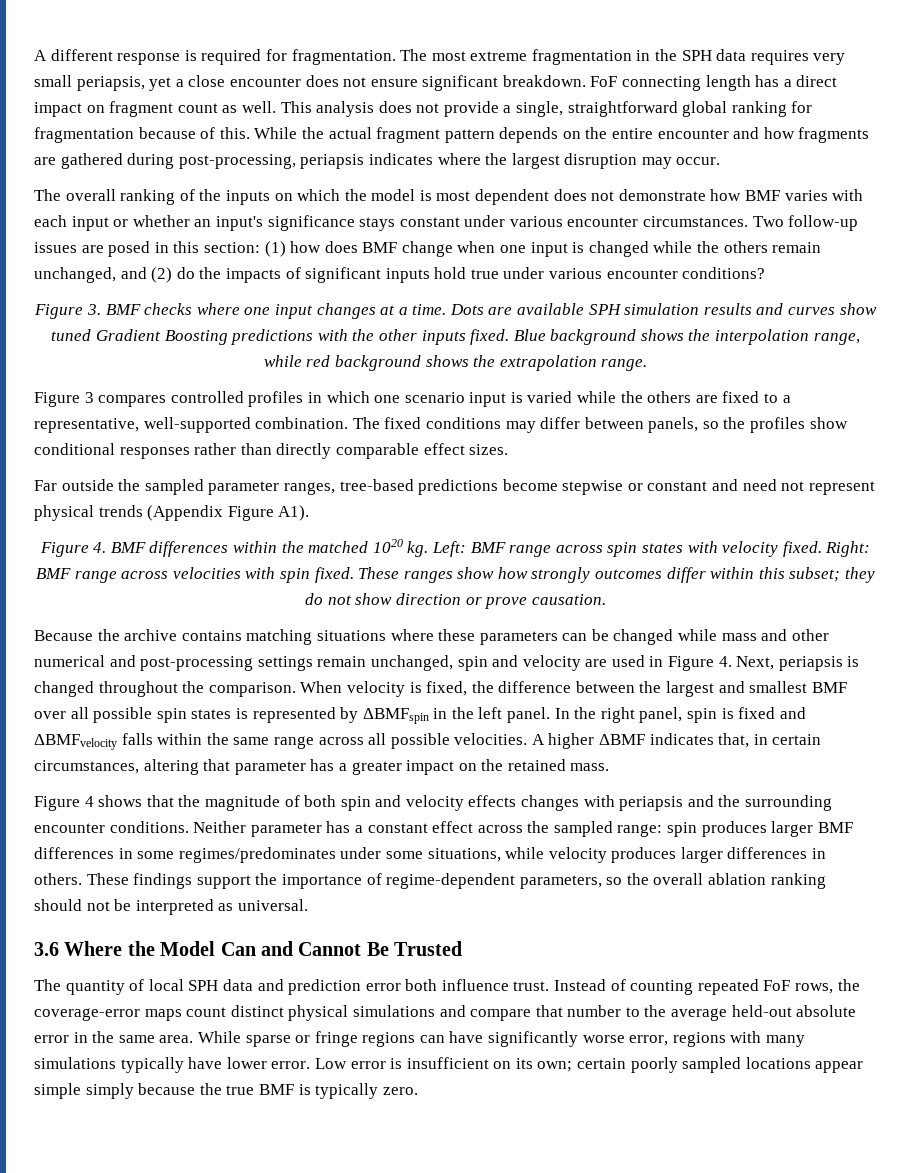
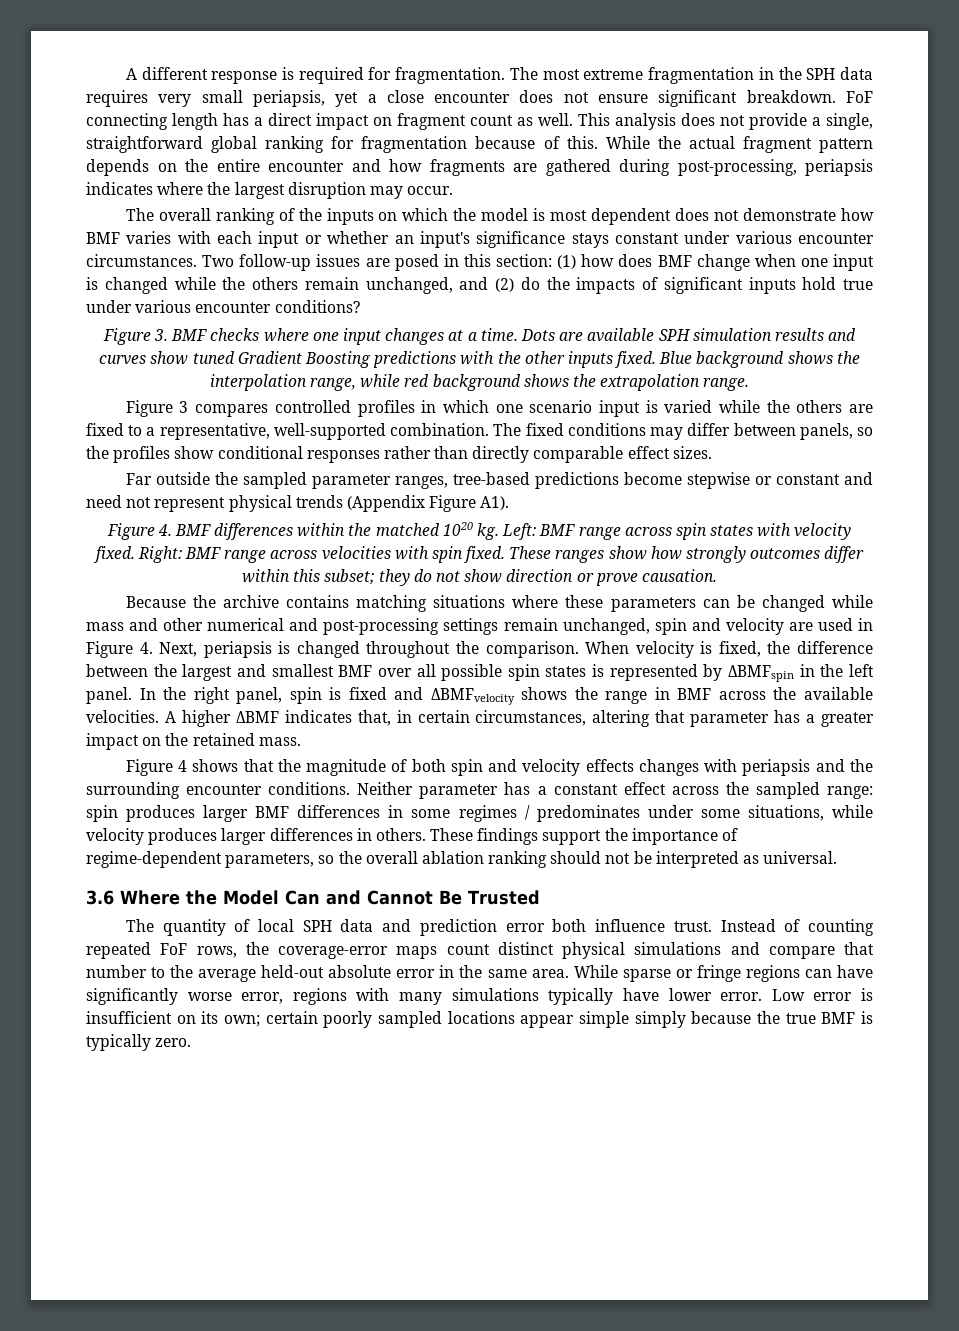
- In the right panel, spin is fixed and ΔBMFvelocity falls within the same range across all possible velocities.
+ In the right panel, spin is fixed and ΔBMFvelocity shows the range in BMF across the available velocities.
- Neither parameter has a constant effect across the sampled range: spin produces larger BMF differences in some regimes/predominates under some situations, while velocity produces larger differences in others.
+ Neither parameter has a constant effect across the sampled range: spin produces larger BMF differences in some regimes / predominates under some situations, while velocity produces larger differences in others.

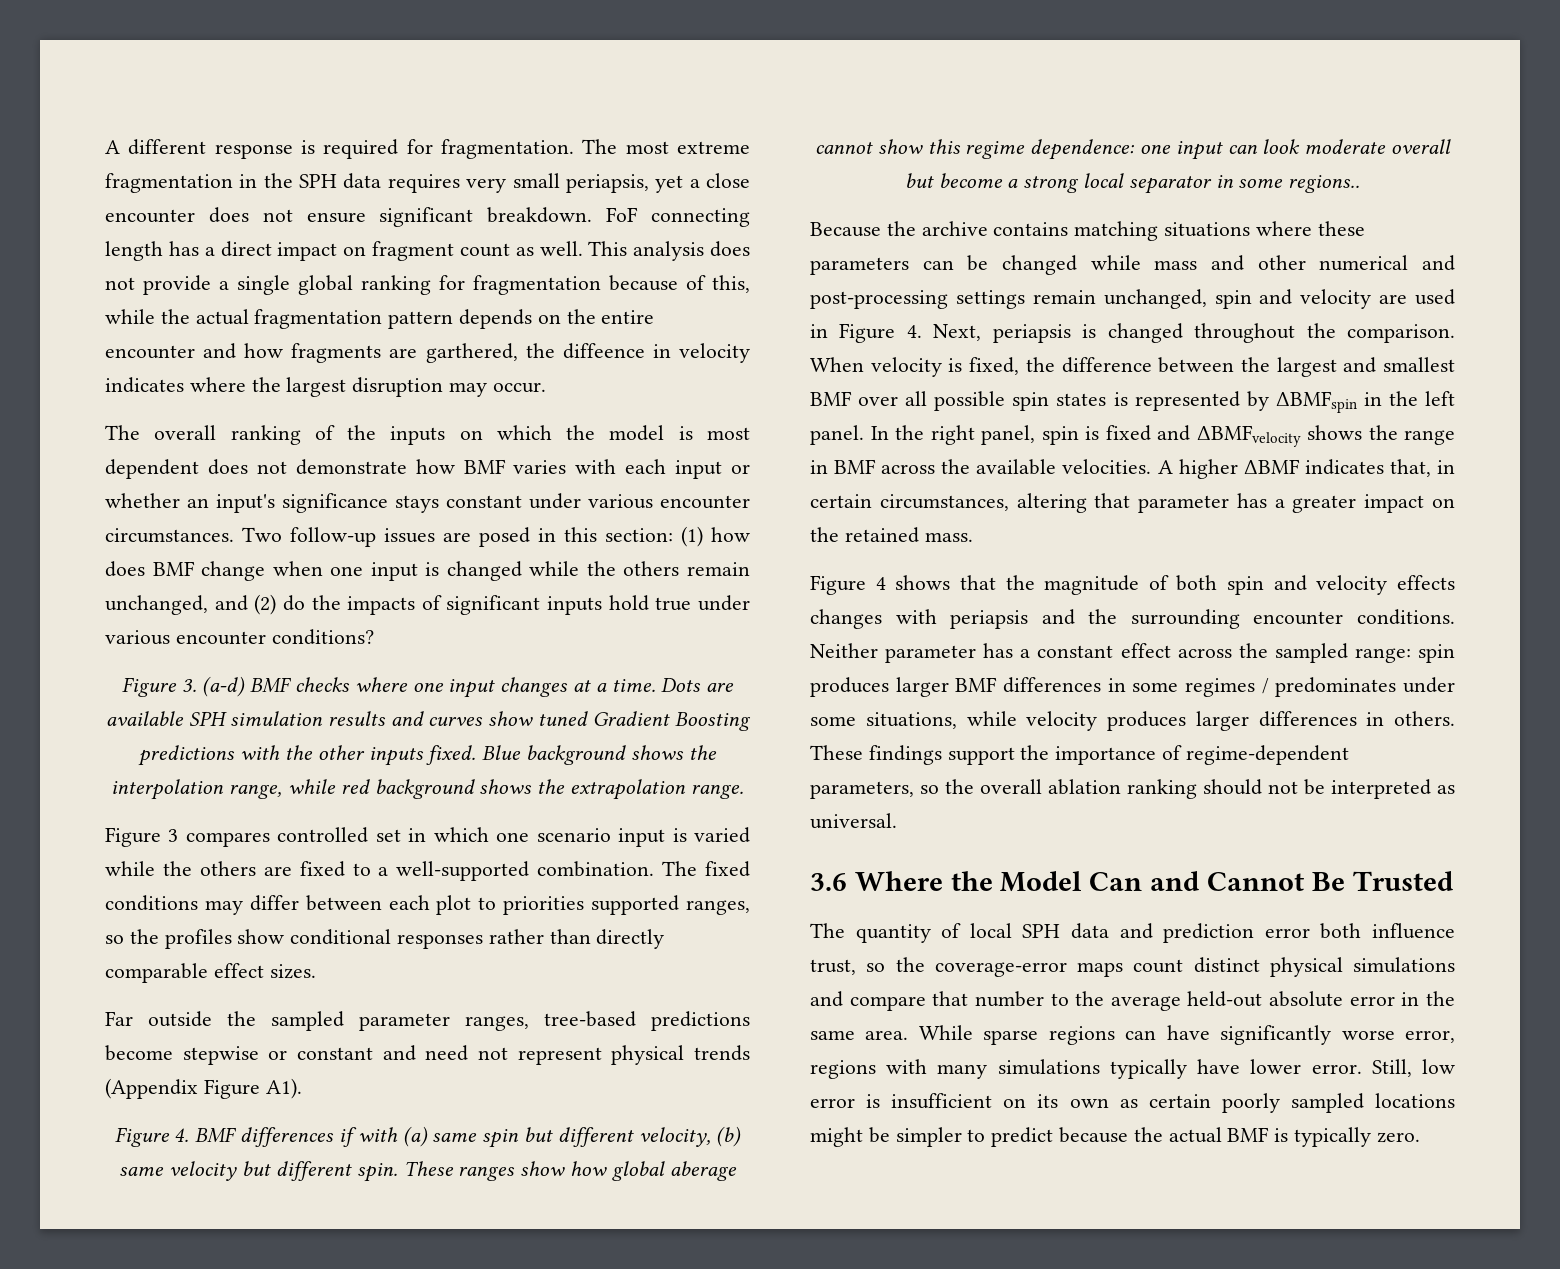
- This analysis does not provide a single, straightforward global ranking for fragmentation because of this. While the actual fragment pattern depends on the entire encounter and how fragments are gathered during post-processing, periapsis indicates where the largest disruption may occur.
+ This analysis does not provide a single global ranking for fragmentation because of this, while the actual fragmentation pattern depends on the entire encounter and how fragments are garthered, the diffeence in velocity indicates where the largest disruption may occur.
- Figure 3. BMF checks where one input changes at a time.
+ Figure 3. (a-d) BMF checks where one input changes at a time.
- Figure 3 compares controlled profiles in which one scenario input is varied while the others are fixed to a representative, well-supported combination.
+ Figure 3 compares controlled set in which one scenario input is varied while the others are fixed to a well-supported combination.
- The fixed conditions may differ between panels, so the profiles show conditional responses rather than directly comparable effect sizes.
+ The fixed conditions may differ between each plot to priorities supported ranges, so the profiles show conditional responses rather than directly comparable effect sizes.
- Figure 4. BMF differences within the matched 1020 kg. Left: BMF range across spin states with velocity fixed. Right: BMF range across velocities with spin fixed. These ranges show how strongly outcomes differ within this subset; they do not show direction or prove causation.
+ Figure 4. BMF differences if with (a) same spin but different velocity, (b) same velocity but different spin. These ranges show how global aberage cannot show this regime dependence: one input can look moderate overall but become a strong local separator in some regions..
- The quantity of local SPH data and prediction error both influence trust. Instead of counting repeated FoF rows, the coverage-error maps count distinct physical simulations and compare that number to the average held-out absolute error in the same area.
+ The quantity of local SPH data and prediction error both influence trust, so the coverage-error maps count distinct physical simulations and compare that number to the average held-out absolute error in the same area.
- While sparse or fringe regions can have significantly worse error, regions with many simulations typically have lower error.
+ While sparse regions can have significantly worse error, regions with many simulations typically have lower error.
- Low error is insufficient on its own; certain poorly sampled locations appear simple simply because the true BMF is typically zero.
+ Still, low error is insufficient on its own as certain poorly sampled locations might be simpler to predict because the actual BMF is typically zero.

